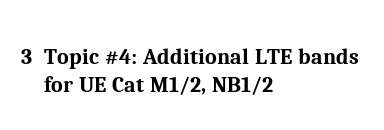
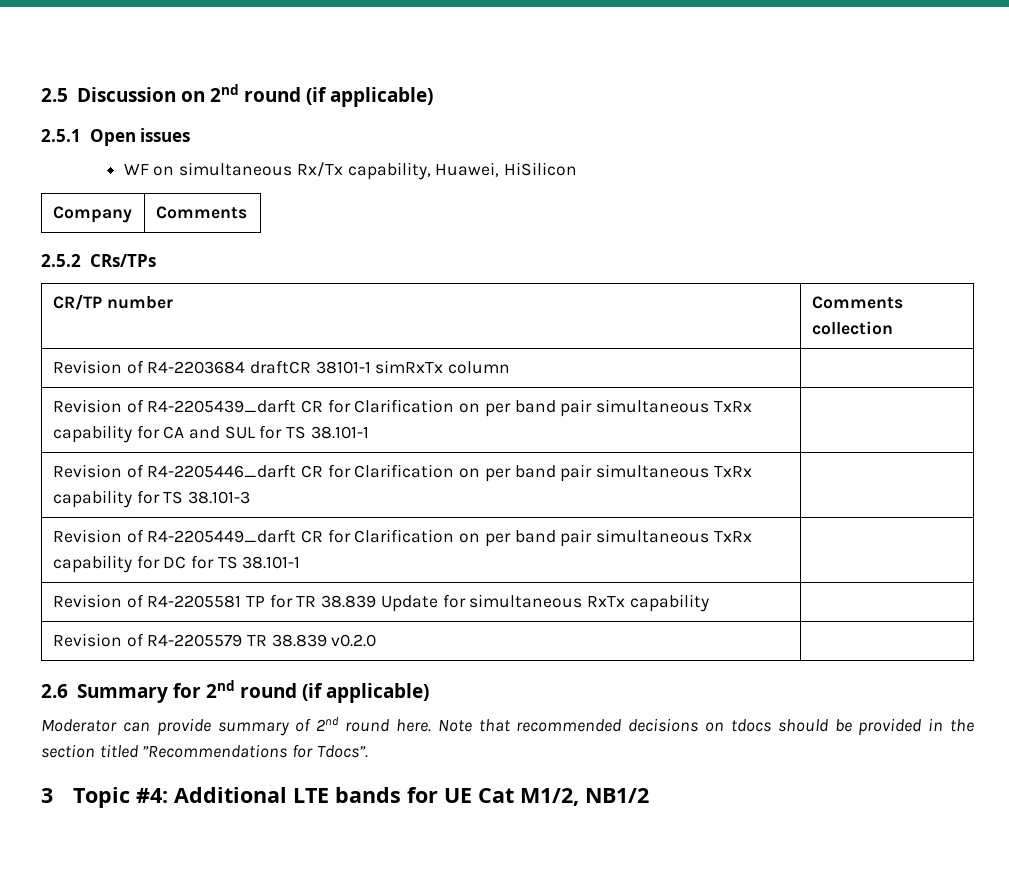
+ 2.5 Discussion on 2nd round (if applicable)
+ 2.5.1 Open issues
+ WF on simultaneous Rx/Tx capability, Huawei, HiSilicon
+ Company | Comments
+ 2.5.2 CRs/TPs
+ CR/TP number | Comments collection
+ Revision of R4-2203684 draftCR 38101-1 simRxTx column |
+ Revision of R4-2205439_darft CR for Clarification on per band pair simultaneous TxRx capability for CA and SUL for TS 38.101-1 |
+ Revision of R4-2205446_darft CR for Clarification on per band pair simultaneous TxRx capability for TS 38.101-3 |
+ Revision of R4-2205449_darft CR for Clarification on per band pair simultaneous TxRx capability for DC for TS 38.101-1 |
+ Revision of R4-2205581 TP for TR 38.839 Update for simultaneous RxTx capability |
+ Revision of R4-2205579 TR 38.839 v0.2.0 |
+ 2.6 Summary for 2nd round (if applicable)
+ Moderator can provide summary of 2nd round here. Note that recommended decisions on tdocs should be provided in the section titled ”Recommendations for Tdocs”.

